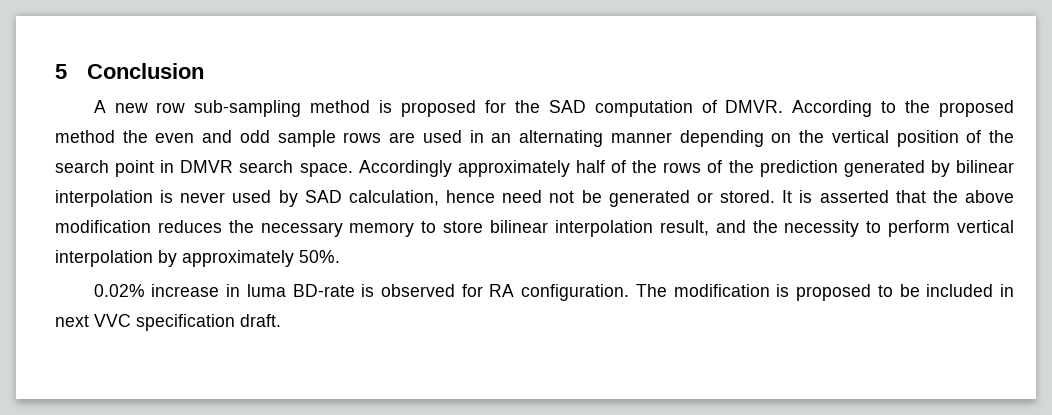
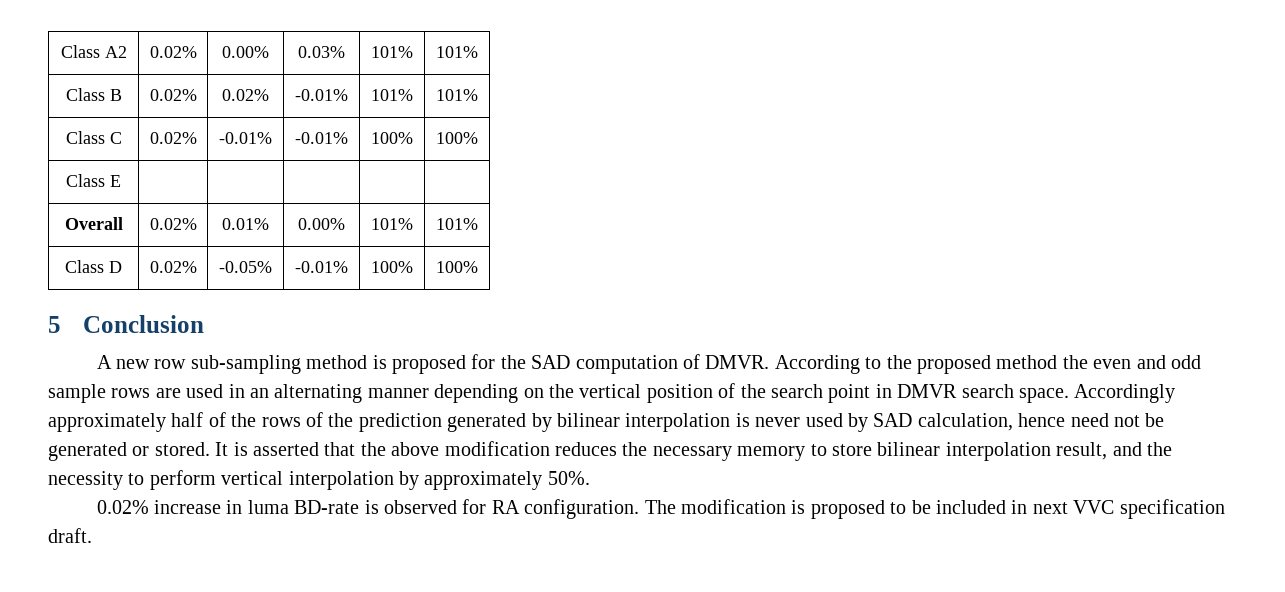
+ Class A2 | 0.02% | 0.00% | 0.03% | 101% | 101%
+ Class B | 0.02% | 0.02% | -0.01% | 101% | 101%
+ Class C | 0.02% | -0.01% | -0.01% | 100% | 100%
+ Class E | | | | |
+ Overall | 0.02% | 0.01% | 0.00% | 101% | 101%
+ Class D | 0.02% | -0.05% | -0.01% | 100% | 100%

